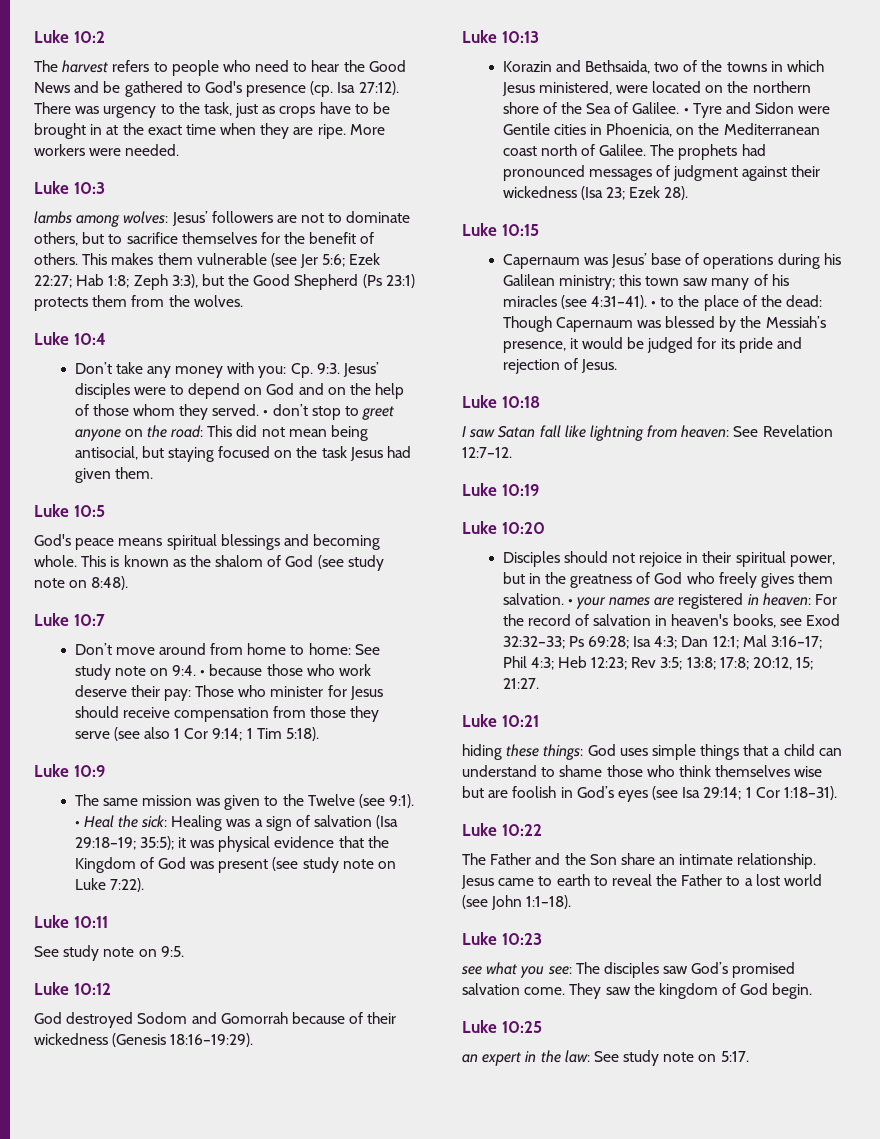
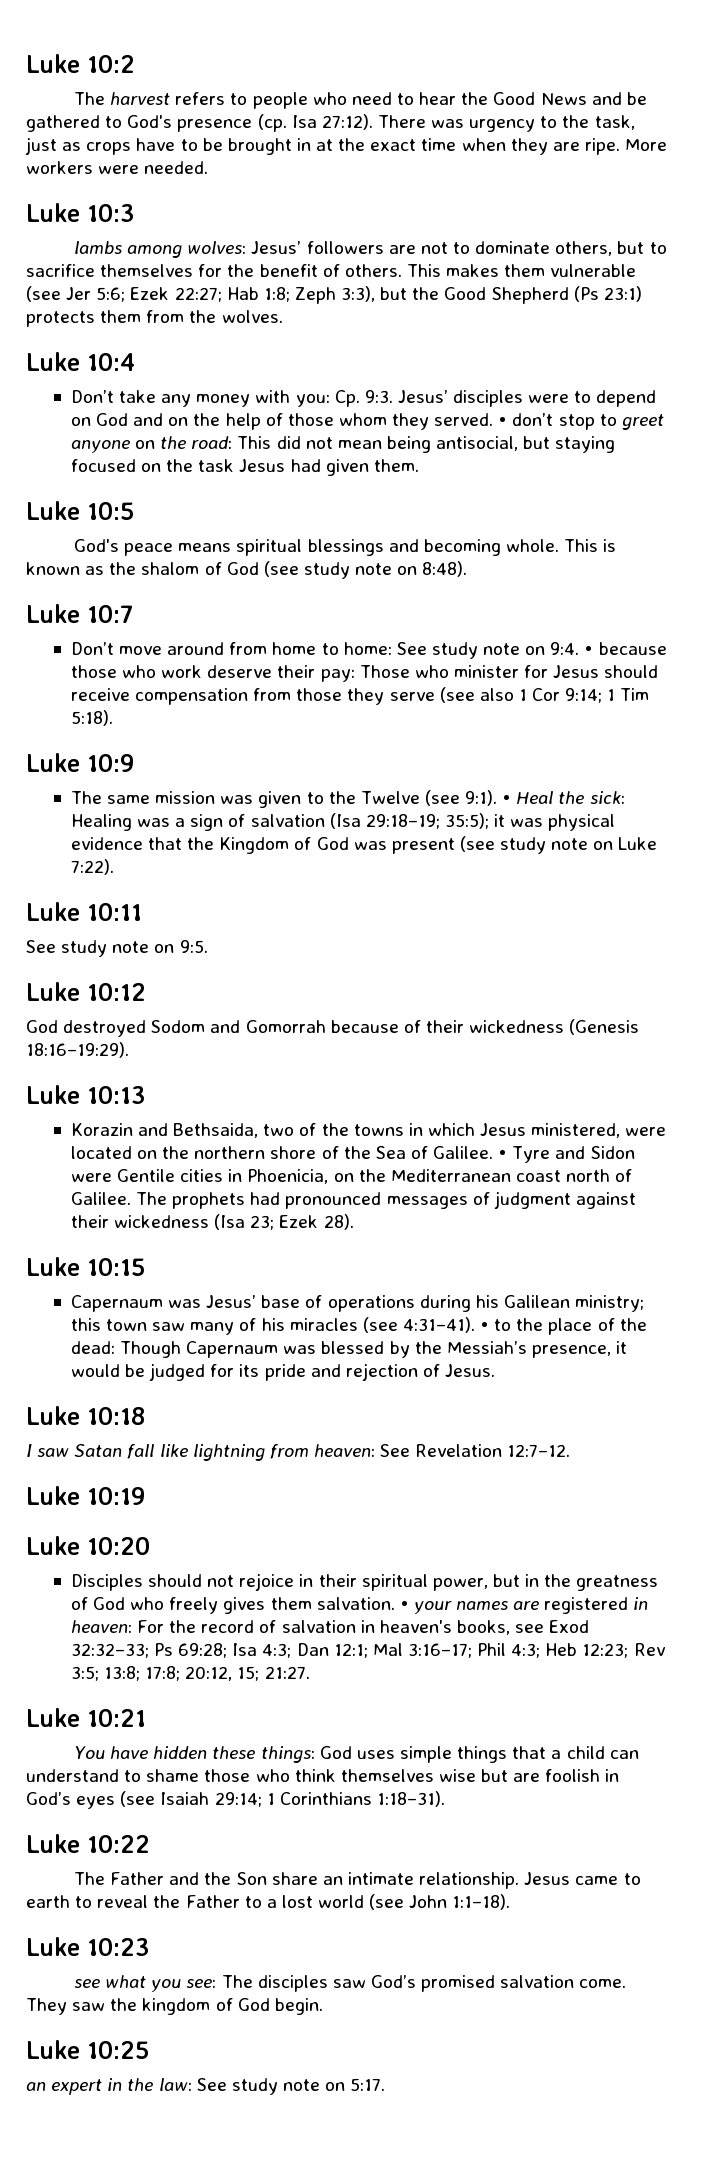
- hiding these things: God uses simple things that a child can understand to shame those who think themselves wise but are foolish in God’s eyes (see Isa 29:14; 1 Cor 1:18–31).
+ You have hidden these things: God uses simple things that a child can understand to shame those who think themselves wise but are foolish in God’s eyes (see Isaiah 29:14; 1 Corinthians 1:18–31).

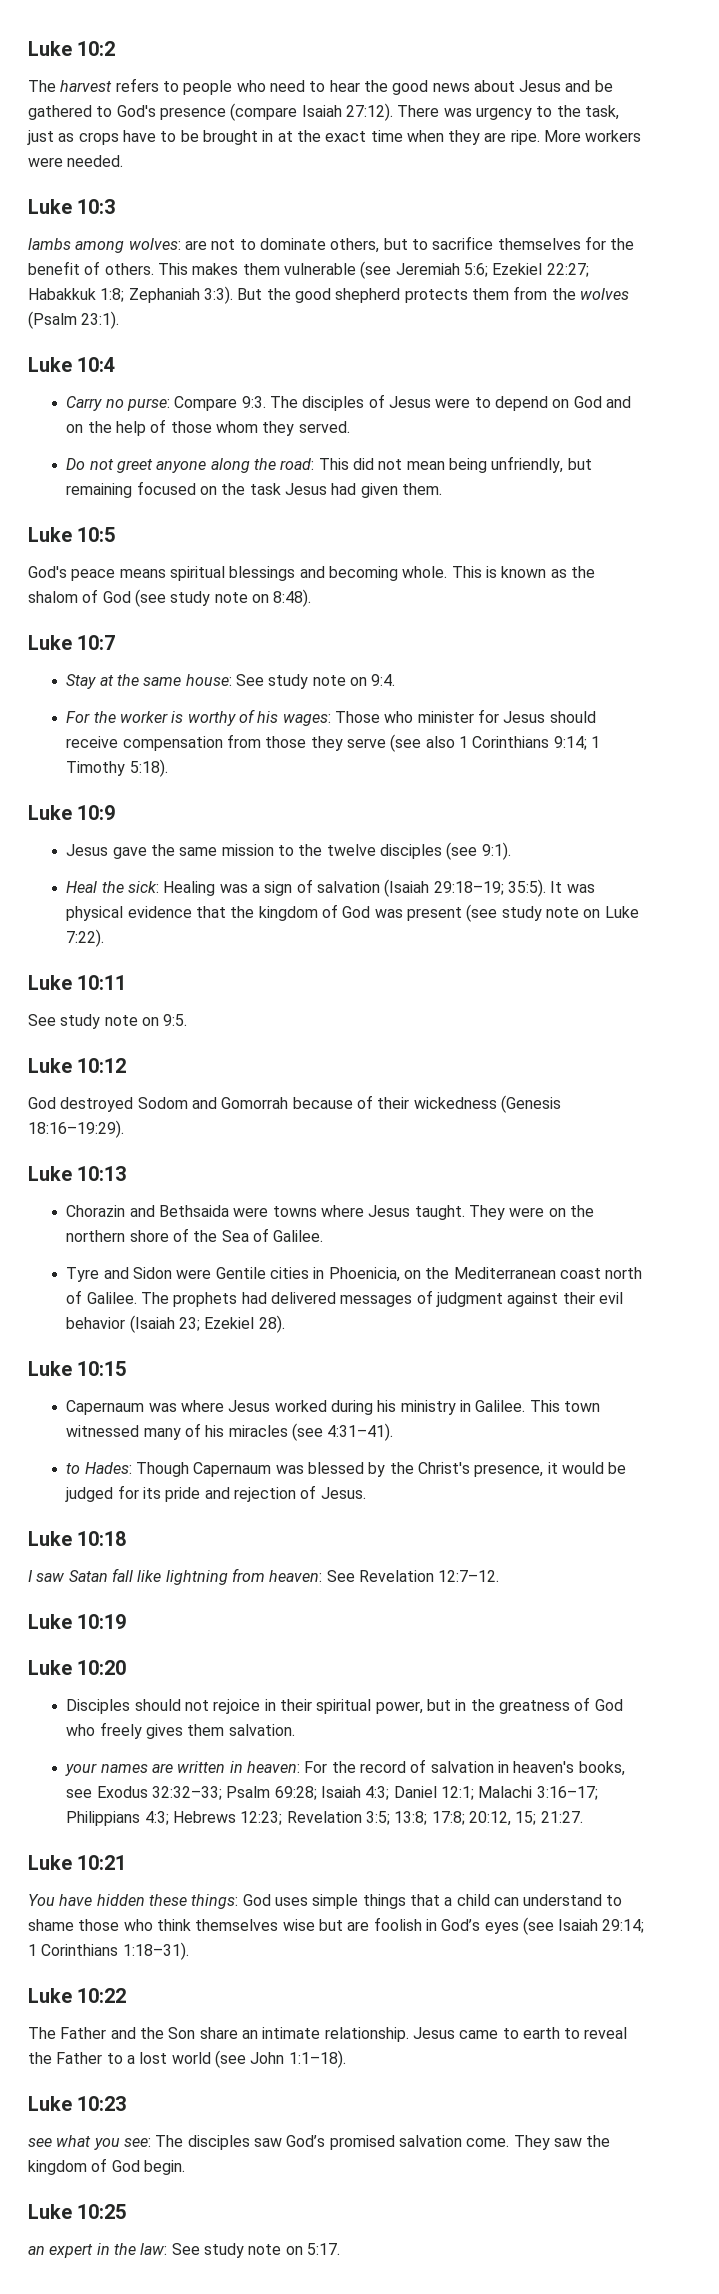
- The harvest refers to people who need to hear the Good News and be gathered to God's presence (cp. Isa 27:12).
+ The harvest refers to people who need to hear the good news about Jesus and be gathered to God's presence (compare Isaiah 27:12).
- lambs among wolves: Jesus’ followers are not to dominate others, but to sacrifice themselves for the benefit of others.
+ lambs among wolves: are not to dominate others, but to sacrifice themselves for the benefit of others.
- This makes them vulnerable (see Jer 5:6; Ezek 22:27; Hab 1:8; Zeph 3:3), but the Good Shepherd (Ps 23:1) protects them from the wolves.
+ This makes them vulnerable (see Jeremiah 5:6; Ezekiel 22:27; Habakkuk 1:8; Zephaniah 3:3). But the good shepherd protects them from the wolves (Psalm 23:1).
- Don’t take any money with you: Cp. 9:3. Jesus’ disciples were to depend on God and on the help of those whom they served. • don’t stop to greet anyone on the road: This did not mean being antisocial, but staying focused on the task Jesus had given them.
+ Carry no purse: Compare 9:3. The disciples of Jesus were to depend on God and on the help of those whom they served.
+ Do not greet anyone along the road: This did not mean being unfriendly, but remaining focused on the task Jesus had given them.
- Don’t move around from home to home: See study note on 9:4. • because those who work deserve their pay: Those who minister for Jesus should receive compensation from those they serve (see also 1 Cor 9:14; 1 Tim 5:18).
+ Stay at the same house: See study note on 9:4.
+ For the worker is worthy of his wages: Those who minister for Jesus should receive compensation from those they serve (see also 1 Corinthians 9:14; 1 Timothy 5:18).
- The same mission was given to the Twelve (see 9:1). • Heal the sick: Healing was a sign of salvation (Isa 29:18–19; 35:5); it was physical evidence that the Kingdom of God was present (see study note on Luke 7:22).
+ Jesus gave the same mission to the twelve disciples (see 9:1).
+ Heal the sick: Healing was a sign of salvation (Isaiah 29:18–19; 35:5). It was physical evidence that the kingdom of God was present (see study note on Luke 7:22).
- Korazin and Bethsaida, two of the towns in which Jesus ministered, were located on the northern shore of the Sea of Galilee. • Tyre and Sidon were Gentile cities in Phoenicia, on the Mediterranean coast north of Galilee.
+ Chorazin and Bethsaida were towns where Jesus taught. They were on the northern shore of the Sea of Galilee.
+ Tyre and Sidon were Gentile cities in Phoenicia, on the Mediterranean coast north of Galilee.
- The prophets had pronounced messages of judgment against their wickedness (Isa 23; Ezek 28).
+ The prophets had delivered messages of judgment against their evil behavior (Isaiah 23; Ezekiel 28).
- Capernaum was Jesus’ base of operations during his Galilean ministry; this town saw many of his miracles (see 4:31–41). • to the place of the dead: Though Capernaum was blessed by the Messiah’s presence, it would be judged for its pride and rejection of Jesus.
+ Capernaum was where Jesus worked during his ministry in Galilee. This town witnessed many of his miracles (see 4:31–41).
+ to Hades: Though Capernaum was blessed by the Christ's presence, it would be judged for its pride and rejection of Jesus.
- Disciples should not rejoice in their spiritual power, but in the greatness of God who freely gives them salvation. • your names are registered in heaven: For the record of salvation in heaven's books, see Exod 32:32–33; Ps 69:28; Isa 4:3; Dan 12:1; Mal 3:16–17; Phil 4:3; Heb 12:23; Rev 3:5; 13:8; 17:8; 20:12, 15; 21:27.
+ Disciples should not rejoice in their spiritual power, but in the greatness of God who freely gives them salvation.
+ your names are written in heaven: For the record of salvation in heaven's books, see Exodus 32:32–33; Psalm 69:28; Isaiah 4:3; Daniel 12:1; Malachi 3:16–17; Philippians 4:3; Hebrews 12:23; Revelation 3:5; 13:8; 17:8; 20:12, 15; 21:27.

